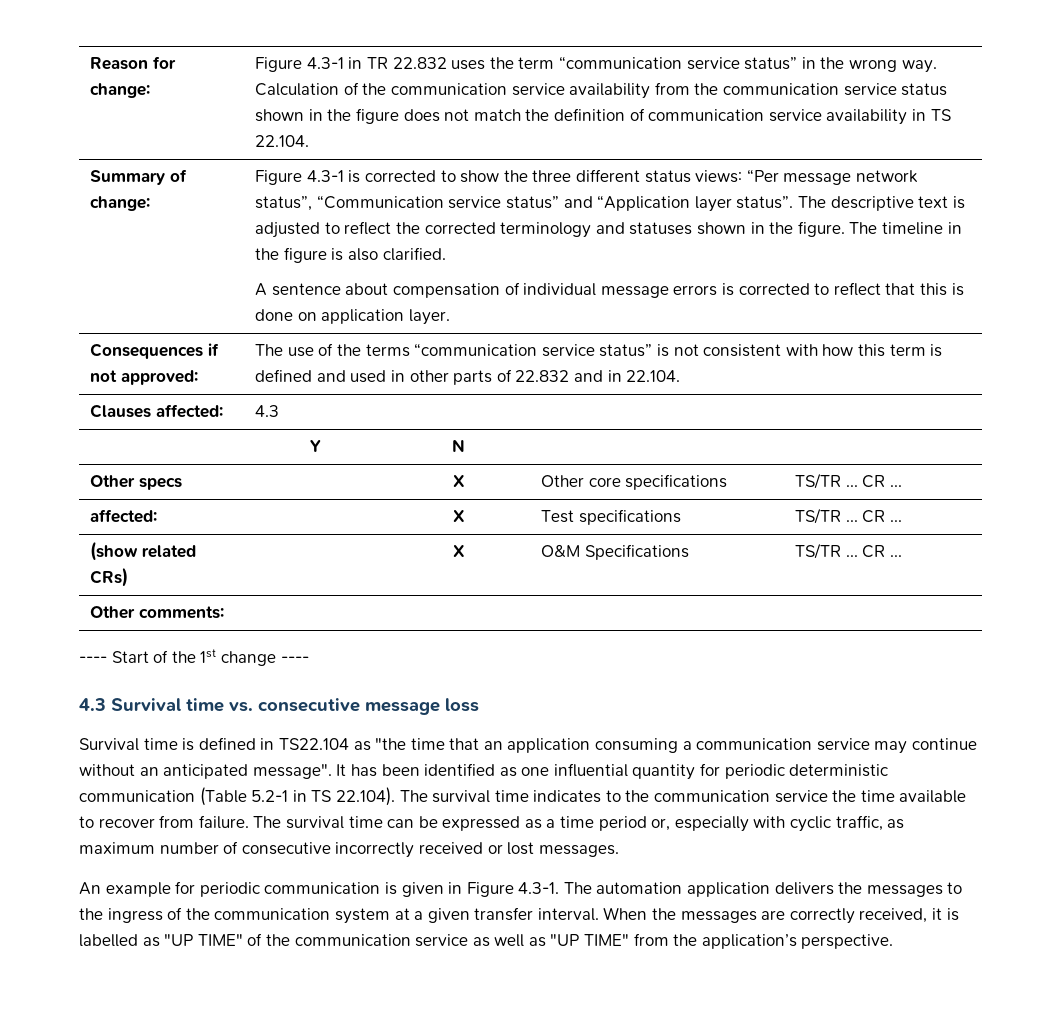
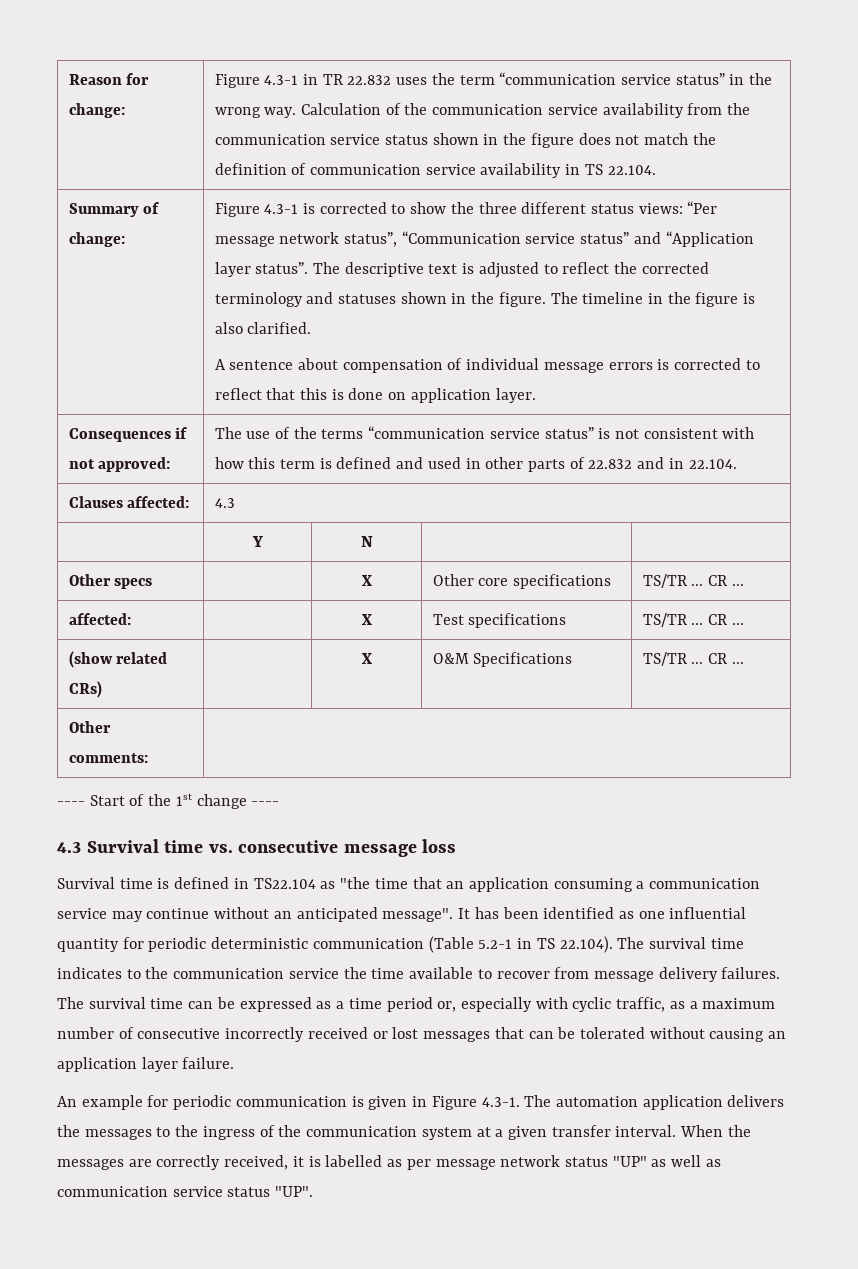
- It has been identified as one influential quantity for periodic deterministic communication (Table 5.2-1 in TS 22.104). The survival time indicates to the communication service the time available to recover from failure.
+ It has been identified as one influential quantity for periodic deterministic communication (Table 5.2-1 in TS 22.104). The survival time indicates to the communication service the time available to recover from message delivery failures.
- The survival time can be expressed as a time period or, especially with cyclic traffic, as maximum number of consecutive incorrectly received or lost messages.
+ The survival time can be expressed as a time period or, especially with cyclic traffic, as a maximum number of consecutive incorrectly received or lost messages that can be tolerated without causing an application layer failure.
- When the messages are correctly received, it is labelled as "UP TIME" of the communication service as well as "UP TIME" from the application’s perspective.
+ When the messages are correctly received, it is labelled as per message network status "UP" as well as communication service status "UP".

